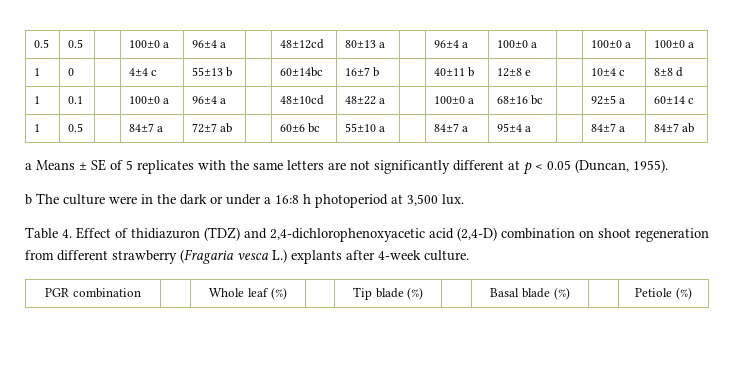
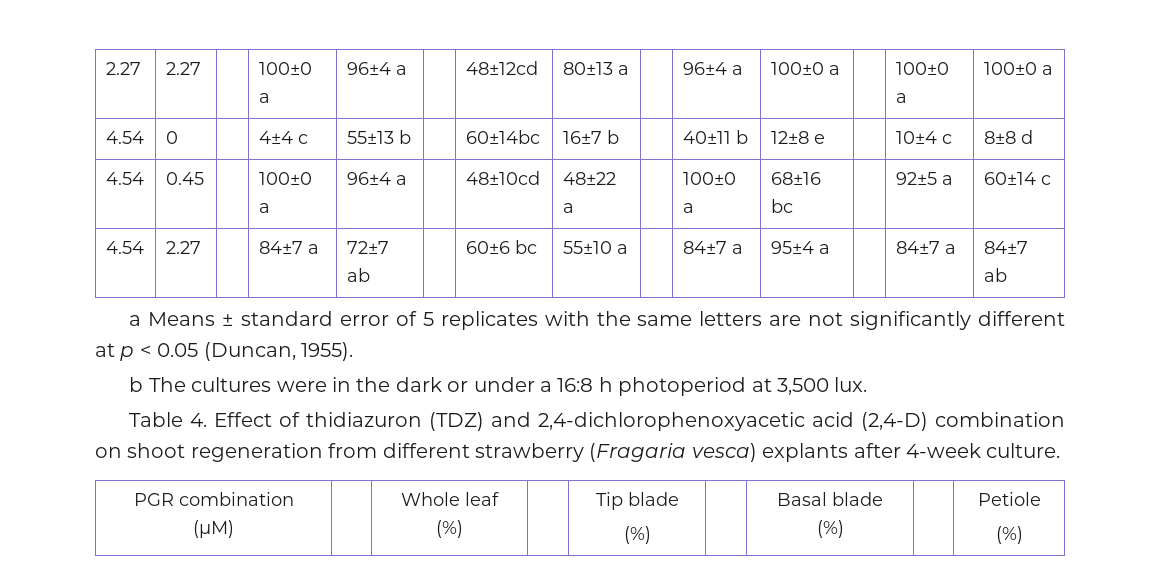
- 0.5 | 0.5 | | 100±0 a | 96±4 a | | 48±12cd | 80±13 a | | 96±4 a | 100±0 a | | 100±0 a | 100±0 a
+ 2.27 | 2.27 | | 100±0 a | 96±4 a | | 48±12cd | 80±13 a | | 96±4 a | 100±0 a | | 100±0 a | 100±0 a
- 1 | 0 | | 4±4 c | 55±13 b | | 60±14bc | 16±7 b | | 40±11 b | 12±8 e | | 10±4 c | 8±8 d
+ 4.54 | 0 | | 4±4 c | 55±13 b | | 60±14bc | 16±7 b | | 40±11 b | 12±8 e | | 10±4 c | 8±8 d
- 1 | 0.1 | | 100±0 a | 96±4 a | | 48±10cd | 48±22 a | | 100±0 a | 68±16 bc | | 92±5 a | 60±14 c
+ 4.54 | 0.45 | | 100±0 a | 96±4 a | | 48±10cd | 48±22 a | | 100±0 a | 68±16 bc | | 92±5 a | 60±14 c
- 1 | 0.5 | | 84±7 a | 72±7 ab | | 60±6 bc | 55±10 a | | 84±7 a | 95±4 a | | 84±7 a | 84±7 ab
+ 4.54 | 2.27 | | 84±7 a | 72±7 ab | | 60±6 bc | 55±10 a | | 84±7 a | 95±4 a | | 84±7 a | 84±7 ab
- a Means ± SE of 5 replicates with the same letters are not significantly different at p < 0.05 (Duncan, 1955).
+ a Means ± standard error of 5 replicates with the same letters are not significantly different at p < 0.05 (Duncan, 1955).
- b The culture were in the dark or under a 16:8 h photoperiod at 3,500 lux.
+ b The cultures were in the dark or under a 16:8 h photoperiod at 3,500 lux.
- Table 4. Effect of thidiazuron (TDZ) and 2,4-dichlorophenoxyacetic acid (2,4-D) combination on shoot regeneration from different strawberry (Fragaria vesca L.) explants after 4-week culture.
+ Table 4. Effect of thidiazuron (TDZ) and 2,4-dichlorophenoxyacetic acid (2,4-D) combination on shoot regeneration from different strawberry (Fragaria vesca) explants after 4-week culture.
- PGR combination | | Whole leaf (%) | | Tip blade (%) | | Basal blade (%) | | Petiole (%)
+ PGR combination
+ (µM) | | Whole leaf
+ (%) | | Tip blade
+ (%) | | Basal blade
+ (%) | | Petiole
+ (%)

